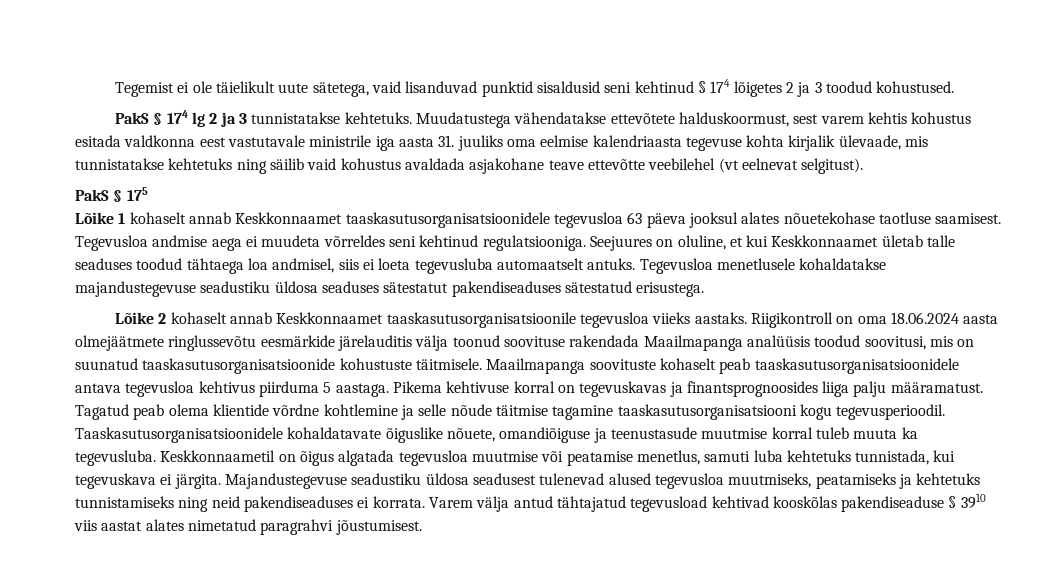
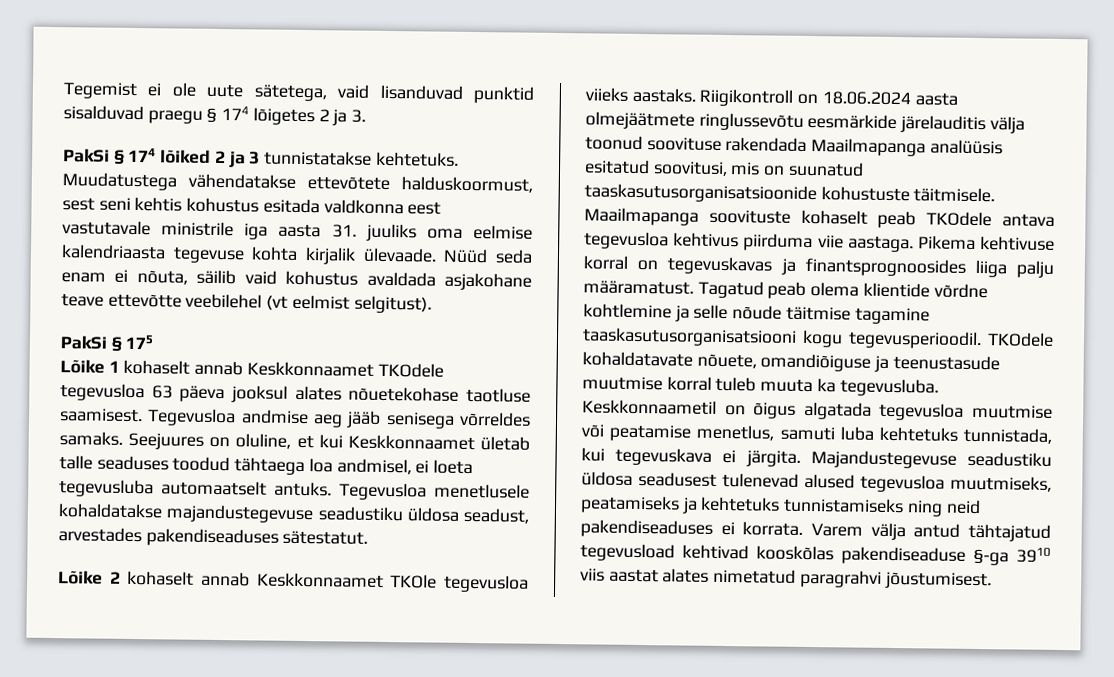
- Tegemist ei ole täielikult uute sätetega, vaid lisanduvad punktid sisaldusid seni kehtinud § 174 lõigetes 2 ja 3 toodud kohustused.
- PakS § 174 lg 2 ja 3 tunnistatakse kehtetuks.
+ Tegemist ei ole uute sätetega, vaid lisanduvad punktid sisalduvad praegu § 174 lõigetes 2 ja 3.
+ PakSi § 174 lõiked 2 ja 3 tunnistatakse kehtetuks.
- Muudatustega vähendatakse ettevõtete halduskoormust, sest varem kehtis kohustus esitada valdkonna eest vastutavale ministrile iga aasta 31. juuliks oma eelmise kalendriaasta tegevuse kohta kirjalik ülevaade, mis tunnistatakse kehtetuks ning säilib vaid kohustus avaldada asjakohane teave ettevõtte veebilehel (vt eelnevat selgitust).
+ Muudatustega vähendatakse ettevõtete halduskoormust, sest seni kehtis kohustus esitada valdkonna eest vastutavale ministrile iga aasta 31. juuliks oma eelmise kalendriaasta tegevuse kohta kirjalik ülevaade. Nüüd seda enam ei nõuta, säilib vaid kohustus avaldada asjakohane teave ettevõtte veebilehel (vt eelmist selgitust).
- PakS § 175
+ PakSi § 175
- Lõike 1 kohaselt annab Keskkonnaamet taaskasutusorganisatsioonidele tegevusloa 63 päeva jooksul alates nõuetekohase taotluse saamisest.
+ Lõike 1 kohaselt annab Keskkonnaamet TKOdele tegevusloa 63 päeva jooksul alates nõuetekohase taotluse saamisest.
- Tegevusloa andmise aega ei muudeta võrreldes seni kehtinud regulatsiooniga.
+ Tegevusloa andmise aeg jääb senisega võrreldes samaks.
- Seejuures on oluline, et kui Keskkonnaamet ületab talle seaduses toodud tähtaega loa andmisel, siis ei loeta tegevusluba automaatselt antuks.
+ Seejuures on oluline, et kui Keskkonnaamet ületab talle seaduses toodud tähtaega loa andmisel, ei loeta tegevusluba automaatselt antuks.
- Tegevusloa menetlusele kohaldatakse majandustegevuse seadustiku üldosa seaduses sätestatut pakendiseaduses sätestatud erisustega.
+ Tegevusloa menetlusele kohaldatakse majandustegevuse seadustiku üldosa seadust, arvestades pakendiseaduses sätestatut.
- Lõike 2 kohaselt annab Keskkonnaamet taaskasutusorganisatsioonile tegevusloa viieks aastaks.
+ Lõike 2 kohaselt annab Keskkonnaamet TKOle tegevusloa viieks aastaks.
- Riigikontroll on oma 18.06.2024 aasta olmejäätmete ringlussevõtu eesmärkide järelauditis välja toonud soovituse rakendada Maailmapanga analüüsis toodud soovitusi, mis on suunatud taaskasutusorganisatsioonide kohustuste täitmisele.
+ Riigikontroll on 18.06.2024 aasta olmejäätmete ringlussevõtu eesmärkide järelauditis välja toonud soovituse rakendada Maailmapanga analüüsis esitatud soovitusi, mis on suunatud taaskasutusorganisatsioonide kohustuste täitmisele.
- Maailmapanga soovituste kohaselt peab taaskasutusorganisatsioonidele antava tegevusloa kehtivus piirduma 5 aastaga.
+ Maailmapanga soovituste kohaselt peab TKOdele antava tegevusloa kehtivus piirduma viie aastaga.
- Taaskasutusorganisatsioonidele kohaldatavate õiguslike nõuete, omandiõiguse ja teenustasude muutmise korral tuleb muuta ka tegevusluba.
+ TKOdele kohaldatavate nõuete, omandiõiguse ja teenustasude muutmise korral tuleb muuta ka tegevusluba.
- Varem välja antud tähtajatud tegevusload kehtivad kooskõlas pakendiseaduse § 3910 viis aastat alates nimetatud paragrahvi jõustumisest.
+ Varem välja antud tähtajatud tegevusload kehtivad kooskõlas pakendiseaduse §-ga 3910 viis aastat alates nimetatud paragrahvi jõustumisest.

